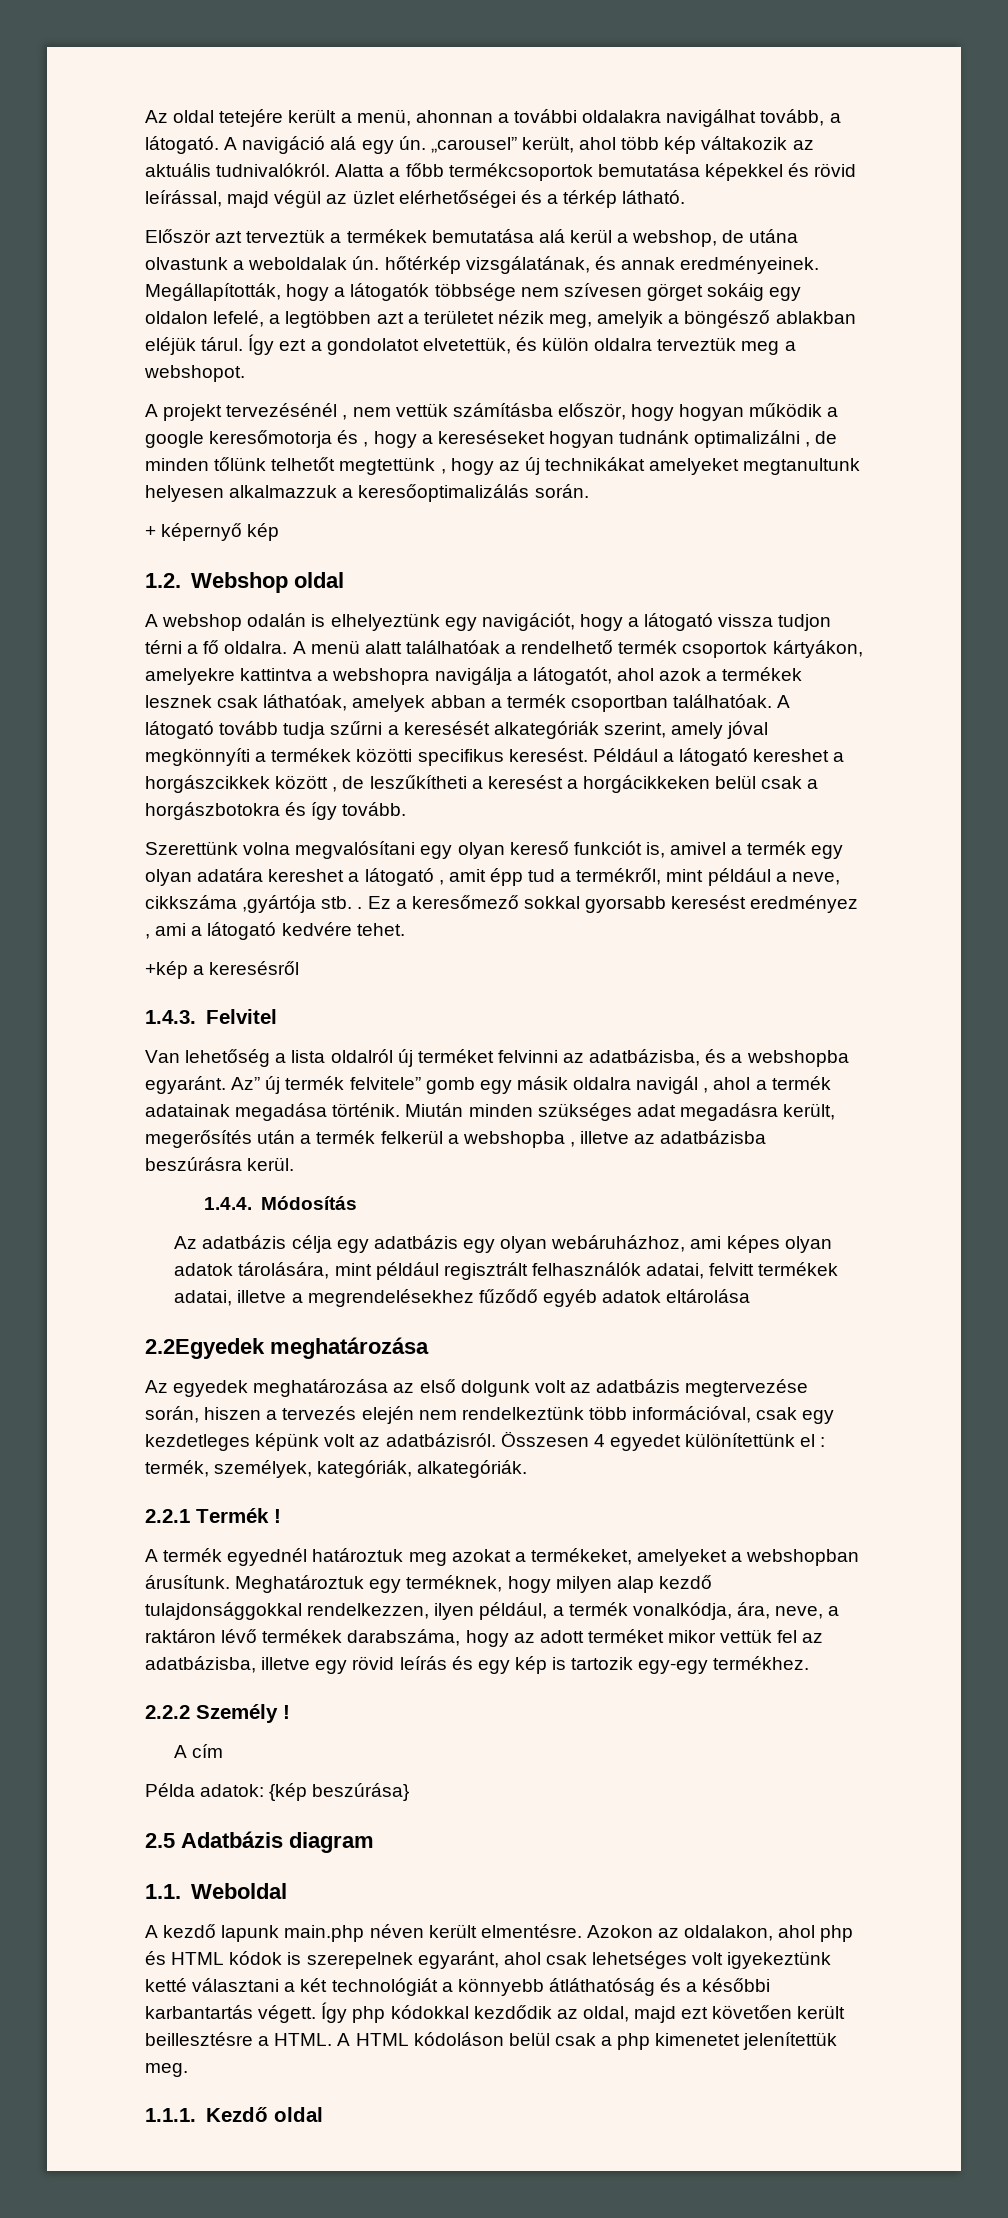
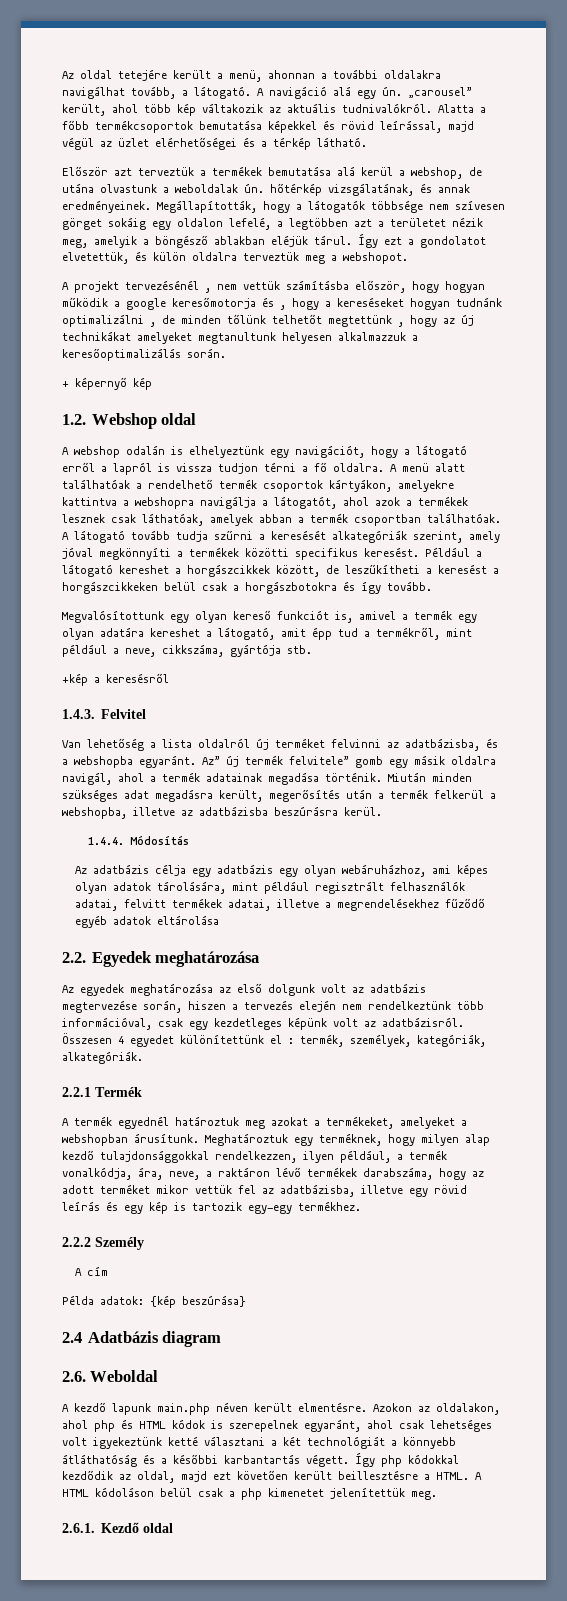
- A webshop odalán is elhelyeztünk egy navigációt, hogy a látogató vissza tudjon térni a fő oldalra.
+ A webshop odalán is elhelyeztünk egy navigációt, hogy a látogató erről a lapról is vissza tudjon térni a fő oldalra.
- Például a látogató kereshet a horgászcikkek között , de leszűkítheti a keresést a horgácikkeken belül csak a horgászbotokra és így tovább.
+ Például a látogató kereshet a horgászcikkek között, de leszűkítheti a keresést a horgászcikkeken belül csak a horgászbotokra és így tovább.
- Szerettünk volna megvalósítani egy olyan kereső funkciót is, amivel a termék egy olyan adatára kereshet a látogató , amit épp tud a termékről, mint például a neve, cikkszáma ,gyártója stb. . Ez a keresőmező sokkal gyorsabb keresést eredményez , ami a látogató kedvére tehet.
+ Megvalósítottunk egy olyan kereső funkciót is, amivel a termék egy olyan adatára kereshet a látogató, amit épp tud a termékről, mint például a neve, cikkszáma, gyártója stb.
- Az” új termék felvitele” gomb egy másik oldalra navigál , ahol a termék adatainak megadása történik.
+ Az” új termék felvitele” gomb egy másik oldalra navigál, ahol a termék adatainak megadása történik.
- Miután minden szükséges adat megadásra került, megerősítés után a termék felkerül a webshopba , illetve az adatbázisba beszúrásra kerül.
+ Miután minden szükséges adat megadásra került, megerősítés után a termék felkerül a webshopba, illetve az adatbázisba beszúrásra kerül.
- 2.2Egyedek meghatározása
+ 2.2. Egyedek meghatározása
- 2.2.1 Termék !
+ 2.2.1 Termék
- 2.2.2 Személy !
+ 2.2.2 Személy
- 2.5 Adatbázis diagram
+ 2.4 Adatbázis diagram
- 1.1. Weboldal
+ 2.6. Weboldal
- 1.1.1. Kezdő oldal
+ 2.6.1. Kezdő oldal

